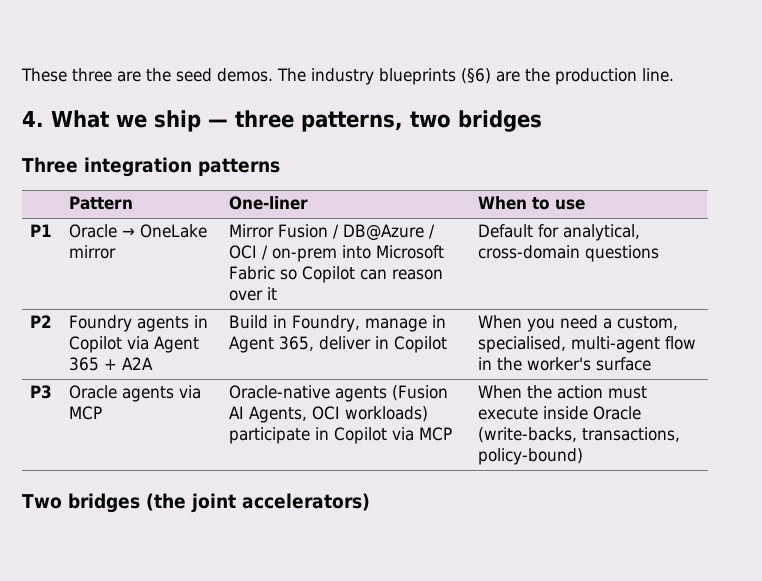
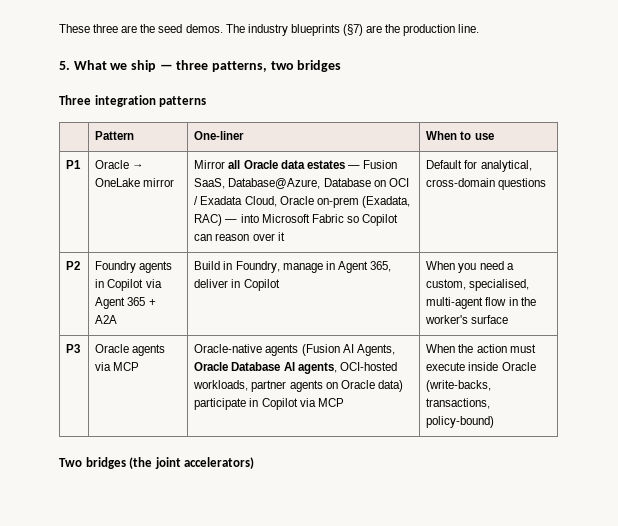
- The industry blueprints (§6) are the production line.
+ The industry blueprints (§7) are the production line.
- 4. What we ship — three patterns, two bridges
+ 5. What we ship — three patterns, two bridges
- P1 | Oracle → OneLake mirror | Mirror Fusion / DB@Azure / OCI / on-prem into Microsoft Fabric so Copilot can reason over it | Default for analytical, cross-domain questions
+ P1 | Oracle → OneLake mirror | Mirror all Oracle data estates — Fusion SaaS, Database@Azure, Database on OCI / Exadata Cloud, Oracle on-prem (Exadata, RAC) — into Microsoft Fabric so Copilot can reason over it | Default for analytical, cross-domain questions
- P3 | Oracle agents via MCP | Oracle-native agents (Fusion AI Agents, OCI workloads) participate in Copilot via MCP | When the action must execute inside Oracle (write-backs, transactions, policy-bound)
+ P3 | Oracle agents via MCP | Oracle-native agents (Fusion AI Agents, Oracle Database AI agents, OCI-hosted workloads, partner agents on Oracle data) participate in Copilot via MCP | When the action must execute inside Oracle (write-backs, transactions, policy-bound)

